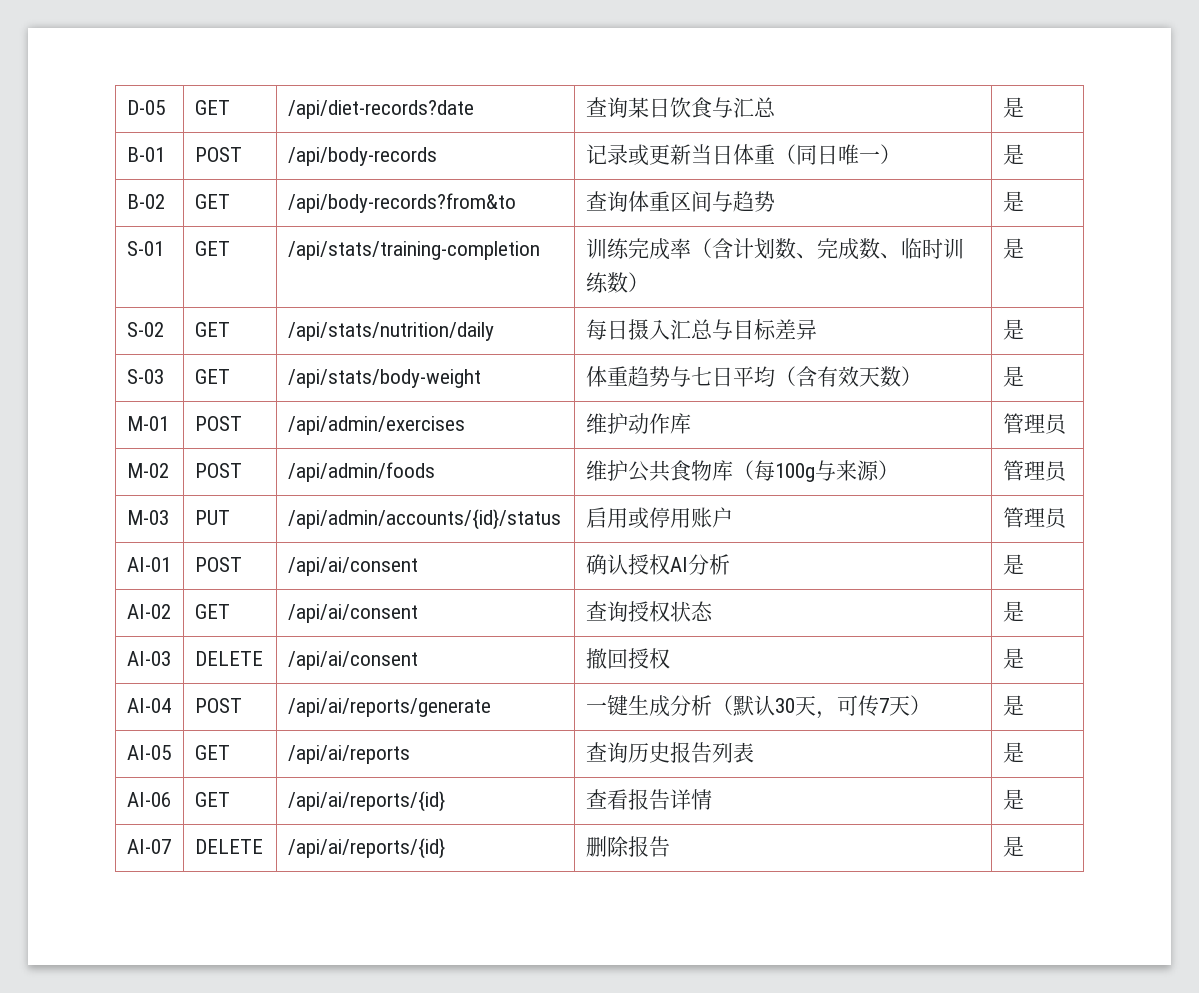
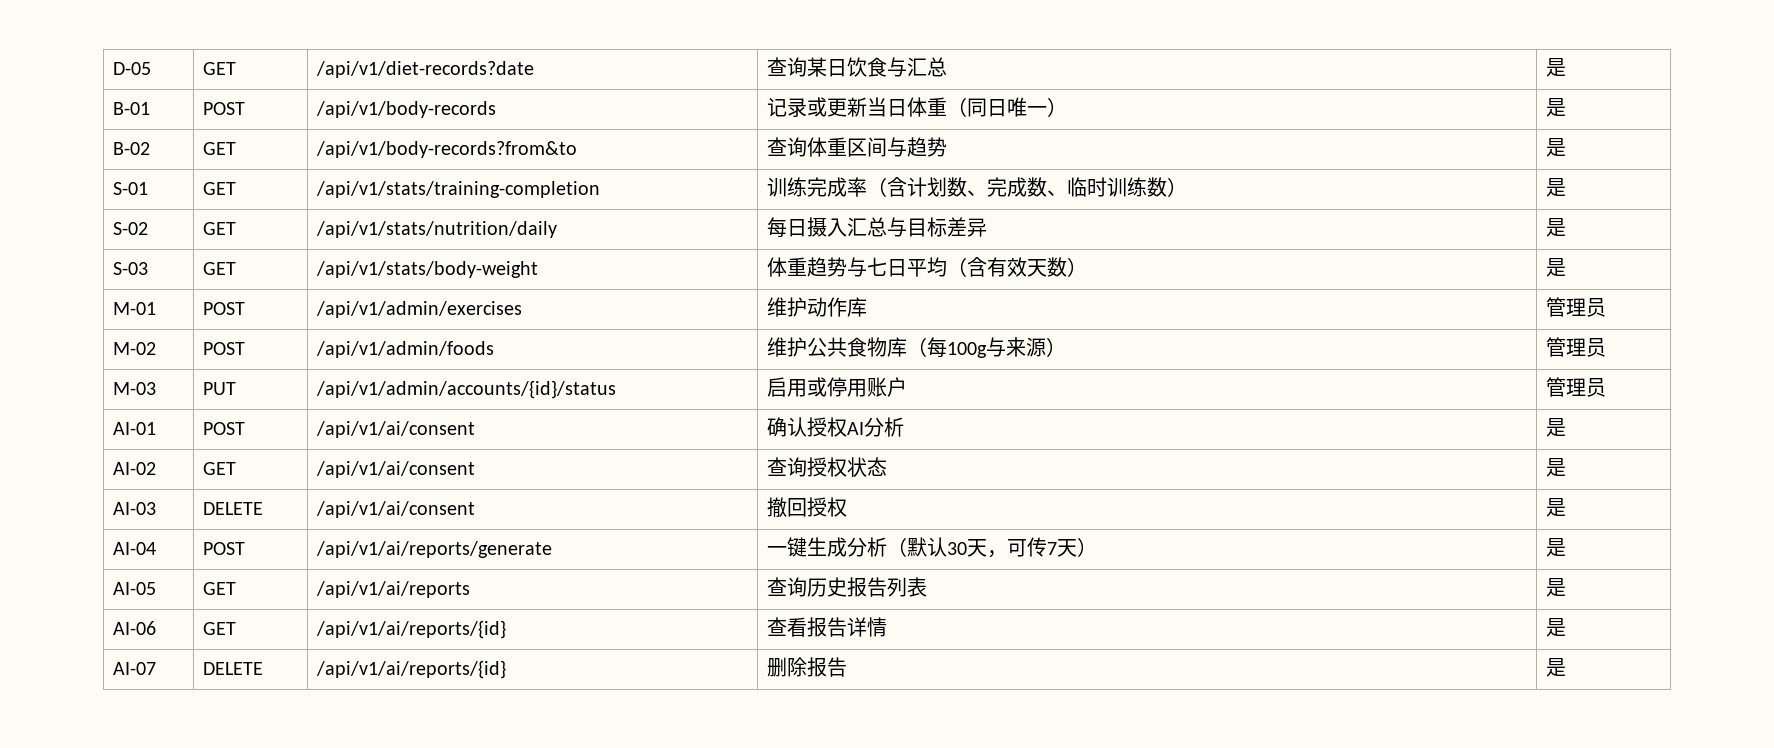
- D-05 | GET | /api/diet-records?date | 查询某日饮食与汇总 | 是
+ D-05 | GET | /api/v1/diet-records?date | 查询某日饮食与汇总 | 是
- B-01 | POST | /api/body-records | 记录或更新当日体重（同日唯一） | 是
+ B-01 | POST | /api/v1/body-records | 记录或更新当日体重（同日唯一） | 是
- B-02 | GET | /api/body-records?from&to | 查询体重区间与趋势 | 是
+ B-02 | GET | /api/v1/body-records?from&to | 查询体重区间与趋势 | 是
- S-01 | GET | /api/stats/training-completion | 训练完成率（含计划数、完成数、临时训练数） | 是
+ S-01 | GET | /api/v1/stats/training-completion | 训练完成率（含计划数、完成数、临时训练数） | 是
- S-02 | GET | /api/stats/nutrition/daily | 每日摄入汇总与目标差异 | 是
+ S-02 | GET | /api/v1/stats/nutrition/daily | 每日摄入汇总与目标差异 | 是
- S-03 | GET | /api/stats/body-weight | 体重趋势与七日平均（含有效天数） | 是
+ S-03 | GET | /api/v1/stats/body-weight | 体重趋势与七日平均（含有效天数） | 是
- M-01 | POST | /api/admin/exercises | 维护动作库 | 管理员
+ M-01 | POST | /api/v1/admin/exercises | 维护动作库 | 管理员
- M-02 | POST | /api/admin/foods | 维护公共食物库（每100g与来源） | 管理员
+ M-02 | POST | /api/v1/admin/foods | 维护公共食物库（每100g与来源） | 管理员
- M-03 | PUT | /api/admin/accounts/{id}/status | 启用或停用账户 | 管理员
+ M-03 | PUT | /api/v1/admin/accounts/{id}/status | 启用或停用账户 | 管理员
- AI-01 | POST | /api/ai/consent | 确认授权AI分析 | 是
+ AI-01 | POST | /api/v1/ai/consent | 确认授权AI分析 | 是
- AI-02 | GET | /api/ai/consent | 查询授权状态 | 是
+ AI-02 | GET | /api/v1/ai/consent | 查询授权状态 | 是
- AI-03 | DELETE | /api/ai/consent | 撤回授权 | 是
+ AI-03 | DELETE | /api/v1/ai/consent | 撤回授权 | 是
- AI-04 | POST | /api/ai/reports/generate | 一键生成分析（默认30天，可传7天） | 是
+ AI-04 | POST | /api/v1/ai/reports/generate | 一键生成分析（默认30天，可传7天） | 是
- AI-05 | GET | /api/ai/reports | 查询历史报告列表 | 是
+ AI-05 | GET | /api/v1/ai/reports | 查询历史报告列表 | 是
- AI-06 | GET | /api/ai/reports/{id} | 查看报告详情 | 是
+ AI-06 | GET | /api/v1/ai/reports/{id} | 查看报告详情 | 是
- AI-07 | DELETE | /api/ai/reports/{id} | 删除报告 | 是
+ AI-07 | DELETE | /api/v1/ai/reports/{id} | 删除报告 | 是

